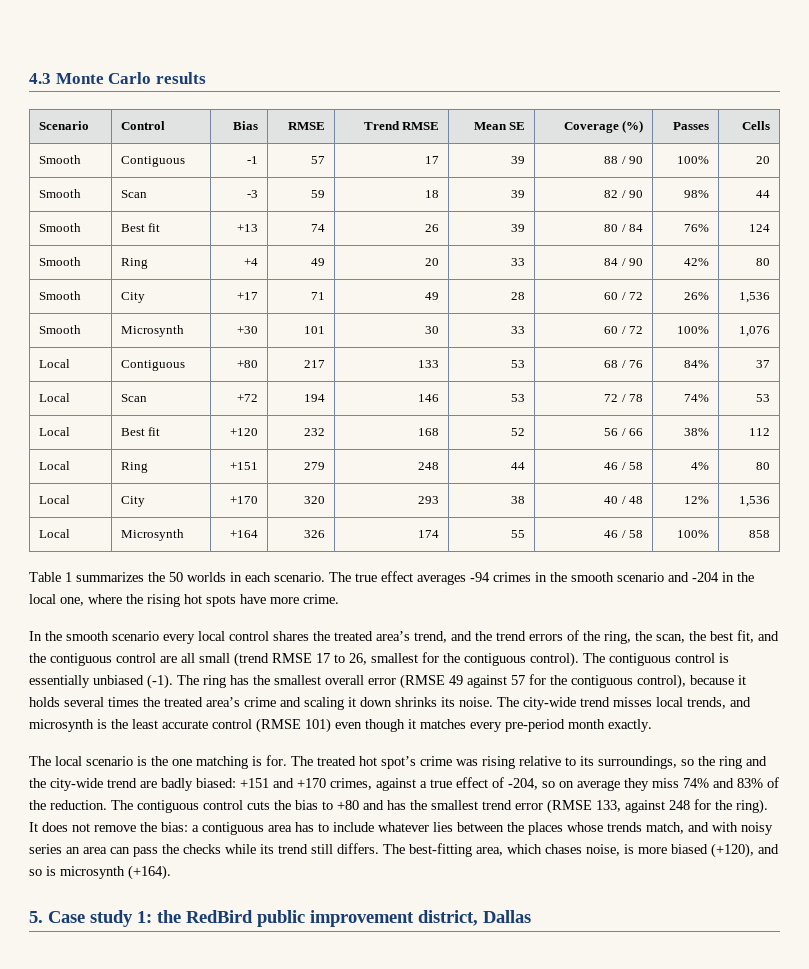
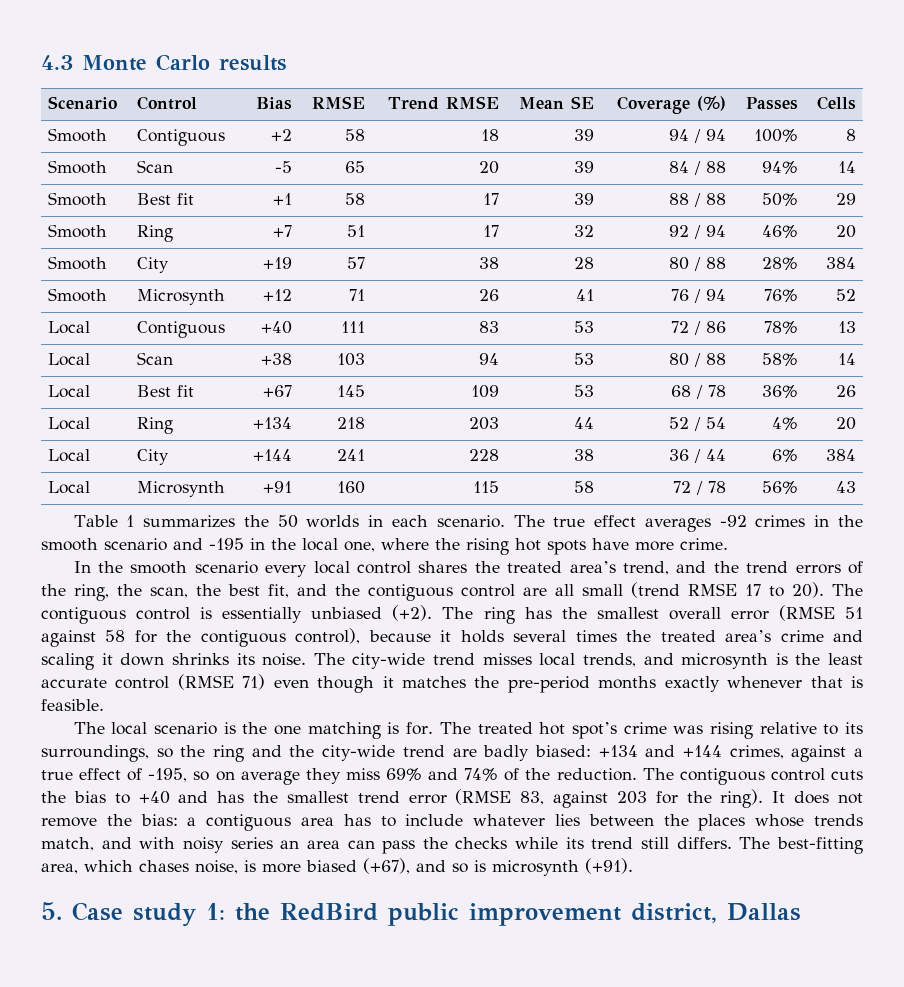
- Smooth | Contiguous | -1 | 57 | 17 | 39 | 88 / 90 | 100% | 20
- Smooth | Scan | -3 | 59 | 18 | 39 | 82 / 90 | 98% | 44
- Smooth | Best fit | +13 | 74 | 26 | 39 | 80 / 84 | 76% | 124
- Smooth | Ring | +4 | 49 | 20 | 33 | 84 / 90 | 42% | 80
- Smooth | City | +17 | 71 | 49 | 28 | 60 / 72 | 26% | 1,536
- Smooth | Microsynth | +30 | 101 | 30 | 33 | 60 / 72 | 100% | 1,076
- Local | Contiguous | +80 | 217 | 133 | 53 | 68 / 76 | 84% | 37
- Local | Scan | +72 | 194 | 146 | 53 | 72 / 78 | 74% | 53
- Local | Best fit | +120 | 232 | 168 | 52 | 56 / 66 | 38% | 112
- Local | Ring | +151 | 279 | 248 | 44 | 46 / 58 | 4% | 80
+ Smooth | Contiguous | +2 | 58 | 18 | 39 | 94 / 94 | 100% | 8
+ Smooth | Scan | -5 | 65 | 20 | 39 | 84 / 88 | 94% | 14
+ Smooth | Best fit | +1 | 58 | 17 | 39 | 88 / 88 | 50% | 29
+ Smooth | Ring | +7 | 51 | 17 | 32 | 92 / 94 | 46% | 20
+ Smooth | City | +19 | 57 | 38 | 28 | 80 / 88 | 28% | 384
+ Smooth | Microsynth | +12 | 71 | 26 | 41 | 76 / 94 | 76% | 52
+ Local | Contiguous | +40 | 111 | 83 | 53 | 72 / 86 | 78% | 13
+ Local | Scan | +38 | 103 | 94 | 53 | 80 / 88 | 58% | 14
+ Local | Best fit | +67 | 145 | 109 | 53 | 68 / 78 | 36% | 26
+ Local | Ring | +134 | 218 | 203 | 44 | 52 / 54 | 4% | 20
- Local | City | +170 | 320 | 293 | 38 | 40 / 48 | 12% | 1,536
- Local | Microsynth | +164 | 326 | 174 | 55 | 46 / 58 | 100% | 858
+ Local | City | +144 | 241 | 228 | 38 | 36 / 44 | 6% | 384
+ Local | Microsynth | +91 | 160 | 115 | 58 | 72 / 78 | 56% | 43
- The true effect averages -94 crimes in the smooth scenario and -204 in the local one, where the rising hot spots have more crime.
+ The true effect averages -92 crimes in the smooth scenario and -195 in the local one, where the rising hot spots have more crime.
- In the smooth scenario every local control shares the treated area’s trend, and the trend errors of the ring, the scan, the best fit, and the contiguous control are all small (trend RMSE 17 to 26, smallest for the contiguous control).
+ In the smooth scenario every local control shares the treated area’s trend, and the trend errors of the ring, the scan, the best fit, and the contiguous control are all small (trend RMSE 17 to 20).
- The contiguous control is essentially unbiased (-1).
+ The contiguous control is essentially unbiased (+2).
- The ring has the smallest overall error (RMSE 49 against 57 for the contiguous control), because it holds several times the treated area’s crime and scaling it down shrinks its noise.
+ The ring has the smallest overall error (RMSE 51 against 58 for the contiguous control), because it holds several times the treated area’s crime and scaling it down shrinks its noise.
- The city-wide trend misses local trends, and microsynth is the least accurate control (RMSE 101) even though it matches every pre-period month exactly.
+ The city-wide trend misses local trends, and microsynth is the least accurate control (RMSE 71) even though it matches the pre-period months exactly whenever that is feasible.
- The treated hot spot’s crime was rising relative to its surroundings, so the ring and the city-wide trend are badly biased: +151 and +170 crimes, against a true effect of -204, so on average they miss 74% and 83% of the reduction.
+ The treated hot spot’s crime was rising relative to its surroundings, so the ring and the city-wide trend are badly biased: +134 and +144 crimes, against a true effect of -195, so on average they miss 69% and 74% of the reduction.
- The contiguous control cuts the bias to +80 and has the smallest trend error (RMSE 133, against 248 for the ring).
+ The contiguous control cuts the bias to +40 and has the smallest trend error (RMSE 83, against 203 for the ring).
- The best-fitting area, which chases noise, is more biased (+120), and so is microsynth (+164).
+ The best-fitting area, which chases noise, is more biased (+67), and so is microsynth (+91).

